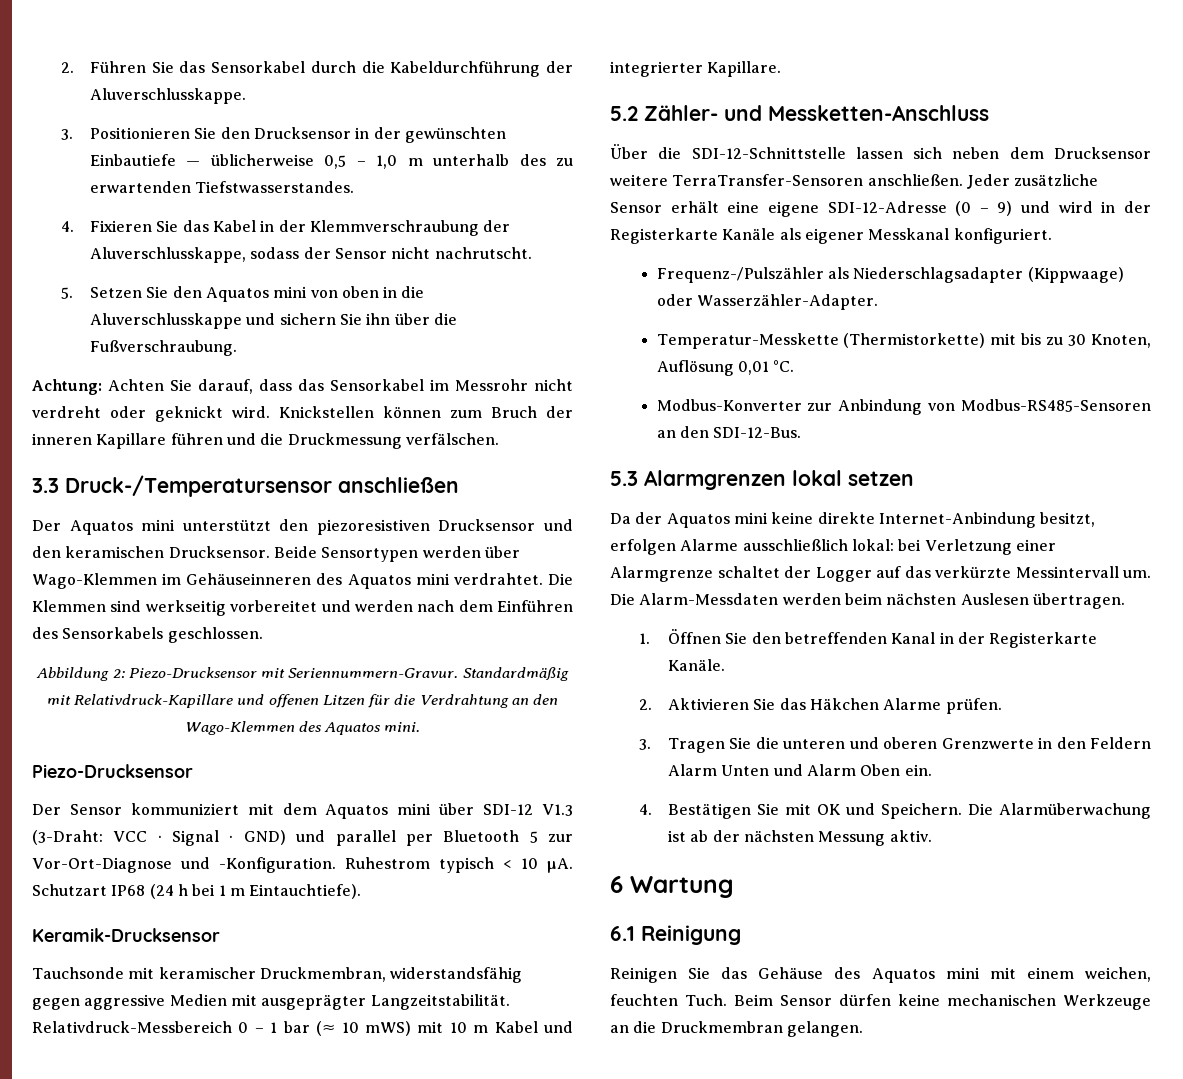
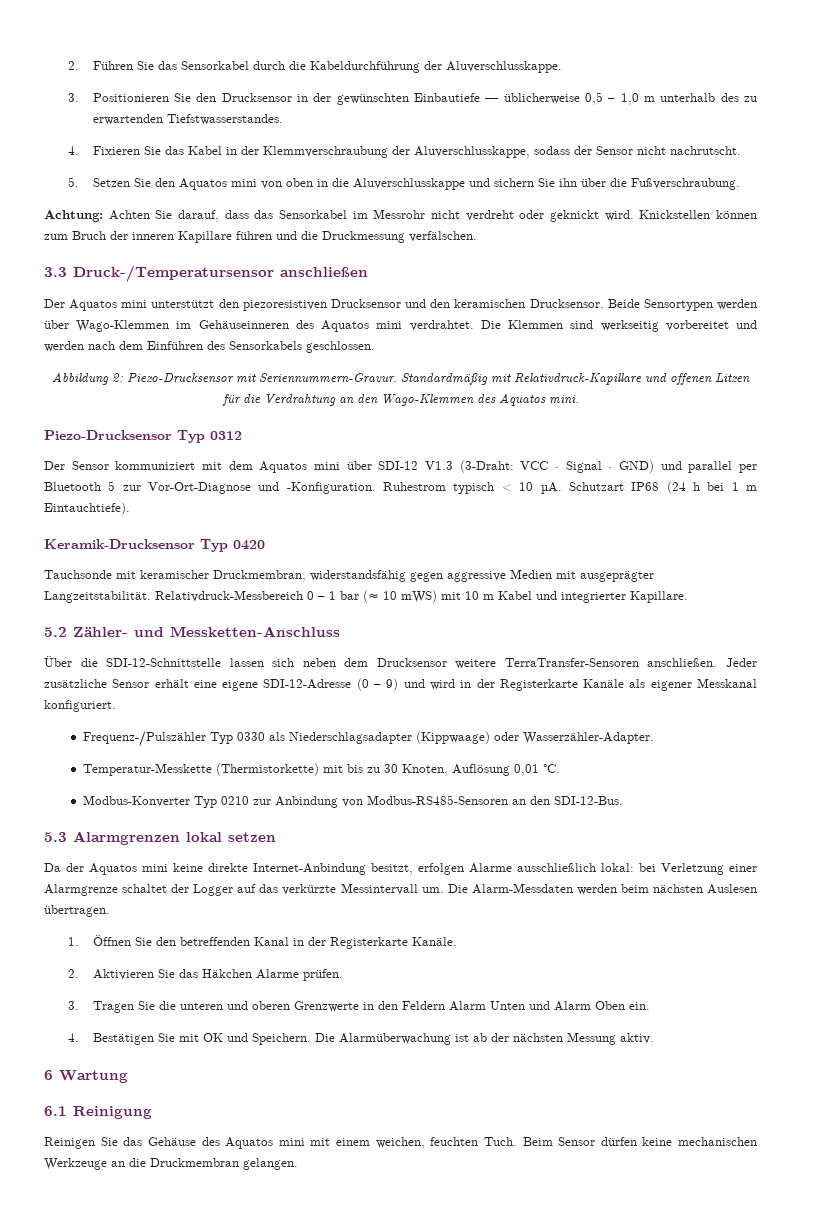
  Standardmäßig mit Relativdruck-Kapillare und offenen Litzen für die Verdrahtung an den Wago-Klemmen des Aquatos mini.
- Piezo-Drucksensor
+ Piezo-Drucksensor Typ 0312
- Keramik-Drucksensor
+ Keramik-Drucksensor Typ 0420
- Frequenz-/Pulszähler als Niederschlagsadapter (Kippwaage) oder Wasserzähler-Adapter.
+ Frequenz-/Pulszähler Typ 0330 als Niederschlagsadapter (Kippwaage) oder Wasserzähler-Adapter.
- Modbus-Konverter zur Anbindung von Modbus-RS485-Sensoren an den SDI-12-Bus.
+ Modbus-Konverter Typ 0210 zur Anbindung von Modbus-RS485-Sensoren an den SDI-12-Bus.

